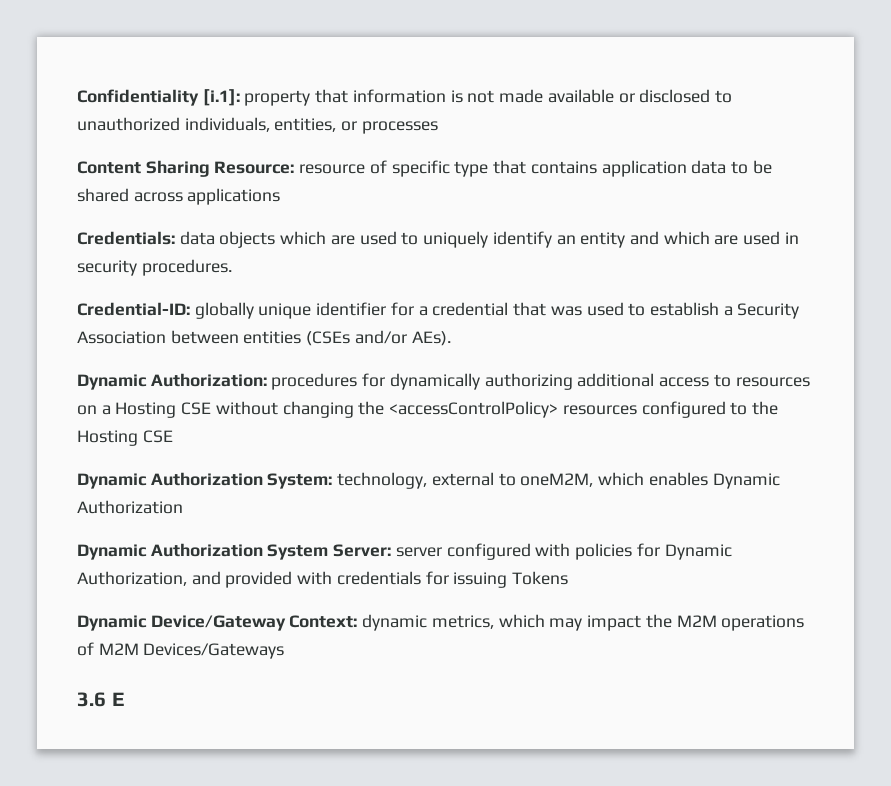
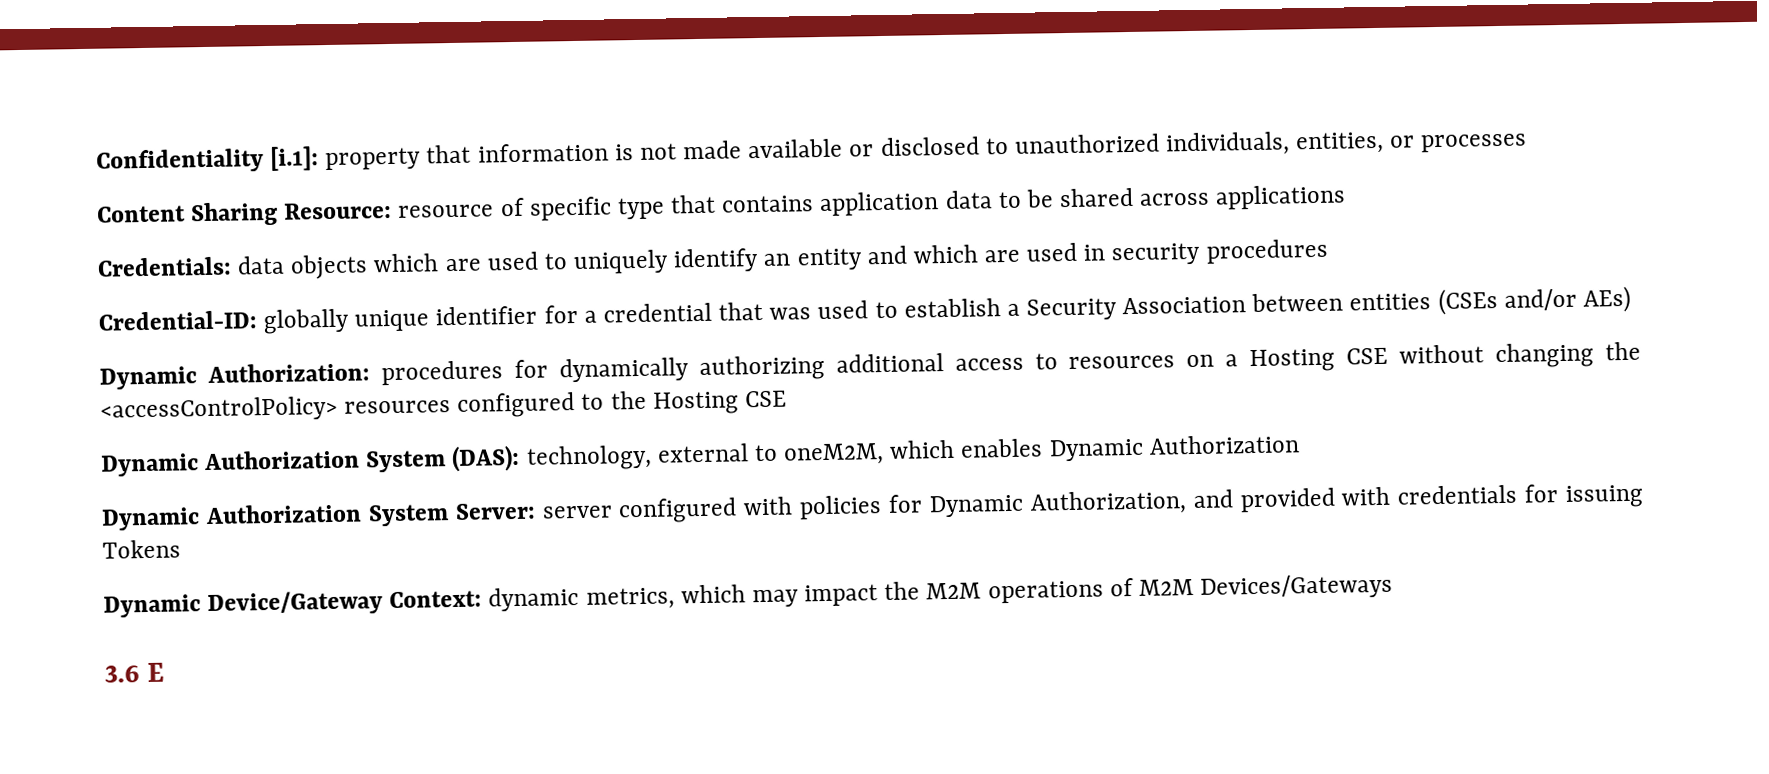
- Credentials: data objects which are used to uniquely identify an entity and which are used in security procedures.
+ Credentials: data objects which are used to uniquely identify an entity and which are used in security procedures
- Credential-ID: globally unique identifier for a credential that was used to establish a Security Association between entities (CSEs and/or AEs).
+ Credential-ID: globally unique identifier for a credential that was used to establish a Security Association between entities (CSEs and/or AEs)
- Dynamic Authorization System: technology, external to oneM2M, which enables Dynamic Authorization
+ Dynamic Authorization System (DAS): technology, external to oneM2M, which enables Dynamic Authorization

